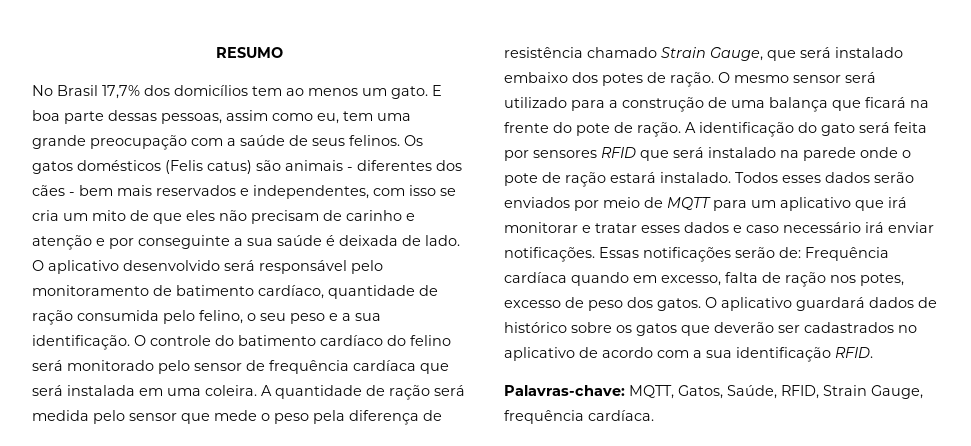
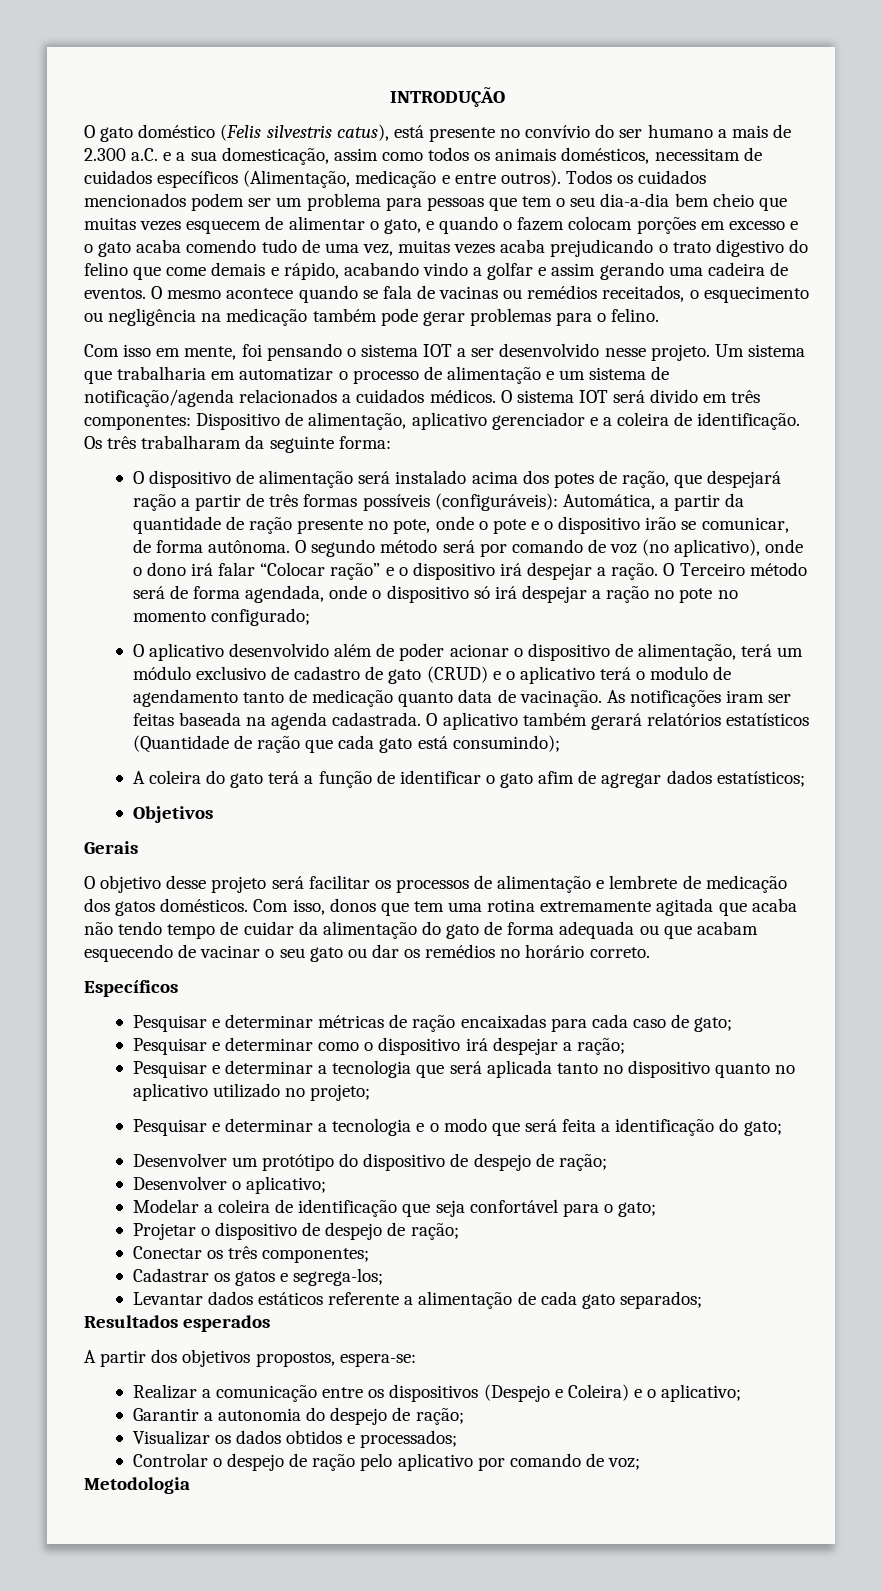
- RESUMO
- No Brasil 17,7% dos domicílios tem ao menos um gato. E boa parte dessas pessoas, assim como eu, tem uma grande preocupação com a saúde de seus felinos. Os gatos domésticos (Felis catus) são animais - diferentes dos cães - bem mais reservados e independentes, com isso se cria um mito de que eles não precisam de carinho e atenção e por conseguinte a sua saúde é deixada de lado. O aplicativo desenvolvido será responsável pelo monitoramento de batimento cardíaco, quantidade de ração consumida pelo felino, o seu peso e a sua identificação. O controle do batimento cardíaco do felino será monitorado pelo sensor de frequência cardíaca que será instalada em uma coleira. A quantidade de ração será medida pelo sensor que mede o peso pela diferença de resistência chamado Strain Gauge, que será instalado embaixo dos potes de ração. O mesmo sensor será utilizado para a construção de uma balança que ficará na frente do pote de ração. A identificação do gato será feita por sensores RFID que será instalado na parede onde o pote de ração estará instalado. Todos esses dados serão enviados por meio de MQTT para um aplicativo que irá monitorar e tratar esses dados e caso necessário irá enviar notificações. Essas notificações serão de: Frequência cardíaca quando em excesso, falta de ração nos potes, excesso de peso dos gatos. O aplicativo guardará dados de histórico sobre os gatos que deverão ser cadastrados no aplicativo de acordo com a sua identificação RFID.
- Palavras-chave: MQTT, Gatos, Saúde, RFID, Strain Gauge, frequência cardíaca.
+ INTRODUÇÃO
+ O gato doméstico (Felis silvestris catus), está presente no convívio do ser humano a mais de 2.300 a.C. e a sua domesticação, assim como todos os animais domésticos, necessitam de cuidados específicos (Alimentação, medicação e entre outros). Todos os cuidados mencionados podem ser um problema para pessoas que tem o seu dia-a-dia bem cheio que muitas vezes esquecem de alimentar o gato, e quando o fazem colocam porções em excesso e o gato acaba comendo tudo de uma vez, muitas vezes acaba prejudicando o trato digestivo do felino que come demais e rápido, acabando vindo a golfar e assim gerando uma cadeira de eventos. O mesmo acontece quando se fala de vacinas ou remédios receitados, o esquecimento ou negligência na medicação também pode gerar problemas para o felino.
+ Com isso em mente, foi pensando o sistema IOT a ser desenvolvido nesse projeto. Um sistema que trabalharia em automatizar o processo de alimentação e um sistema de notificação/agenda relacionados a cuidados médicos. O sistema IOT será divido em três componentes: Dispositivo de alimentação, aplicativo gerenciador e a coleira de identificação. Os três trabalharam da seguinte forma:
+ O dispositivo de alimentação será instalado acima dos potes de ração, que despejará ração a partir de três formas possíveis (configuráveis): Automática, a partir da quantidade de ração presente no pote, onde o pote e o dispositivo irão se comunicar, de forma autônoma. O segundo método será por comando de voz (no aplicativo), onde o dono irá falar “Colocar ração” e o dispositivo irá despejar a ração. O Terceiro método será de forma agendada, onde o dispositivo só irá despejar a ração no pote no momento configurado;
+ O aplicativo desenvolvido além de poder acionar o dispositivo de alimentação, terá um módulo exclusivo de cadastro de gato (CRUD) e o aplicativo terá o modulo de agendamento tanto de medicação quanto data de vacinação. As notificações iram ser feitas baseada na agenda cadastrada. O aplicativo também gerará relatórios estatísticos (Quantidade de ração que cada gato está consumindo);
+ A coleira do gato terá a função de identificar o gato afim de agregar dados estatísticos;
+ Objetivos
+ Gerais
+ O objetivo desse projeto será facilitar os processos de alimentação e lembrete de medicação dos gatos domésticos. Com isso, donos que tem uma rotina extremamente agitada que acaba não tendo tempo de cuidar da alimentação do gato de forma adequada ou que acabam esquecendo de vacinar o seu gato ou dar os remédios no horário correto.
+ Específicos
+ Pesquisar e determinar métricas de ração encaixadas para cada caso de gato;
+ Pesquisar e determinar como o dispositivo irá despejar a ração;
+ Pesquisar e determinar a tecnologia que será aplicada tanto no dispositivo quanto no aplicativo utilizado no projeto;
+ Pesquisar e determinar a tecnologia e o modo que será feita a identificação do gato;
+ Desenvolver um protótipo do dispositivo de despejo de ração;
+ Desenvolver o aplicativo;
+ Modelar a coleira de identificação que seja confortável para o gato;
+ Projetar o dispositivo de despejo de ração;
+ Conectar os três componentes;
+ Cadastrar os gatos e segrega-los;
+ Levantar dados estáticos referente a alimentação de cada gato separados;
+ Resultados esperados
+ A partir dos objetivos propostos, espera-se:
+ Realizar a comunicação entre os dispositivos (Despejo e Coleira) e o aplicativo;
+ Garantir a autonomia do despejo de ração;
+ Visualizar os dados obtidos e processados;
+ Controlar o despejo de ração pelo aplicativo por comando de voz;
+ Metodologia

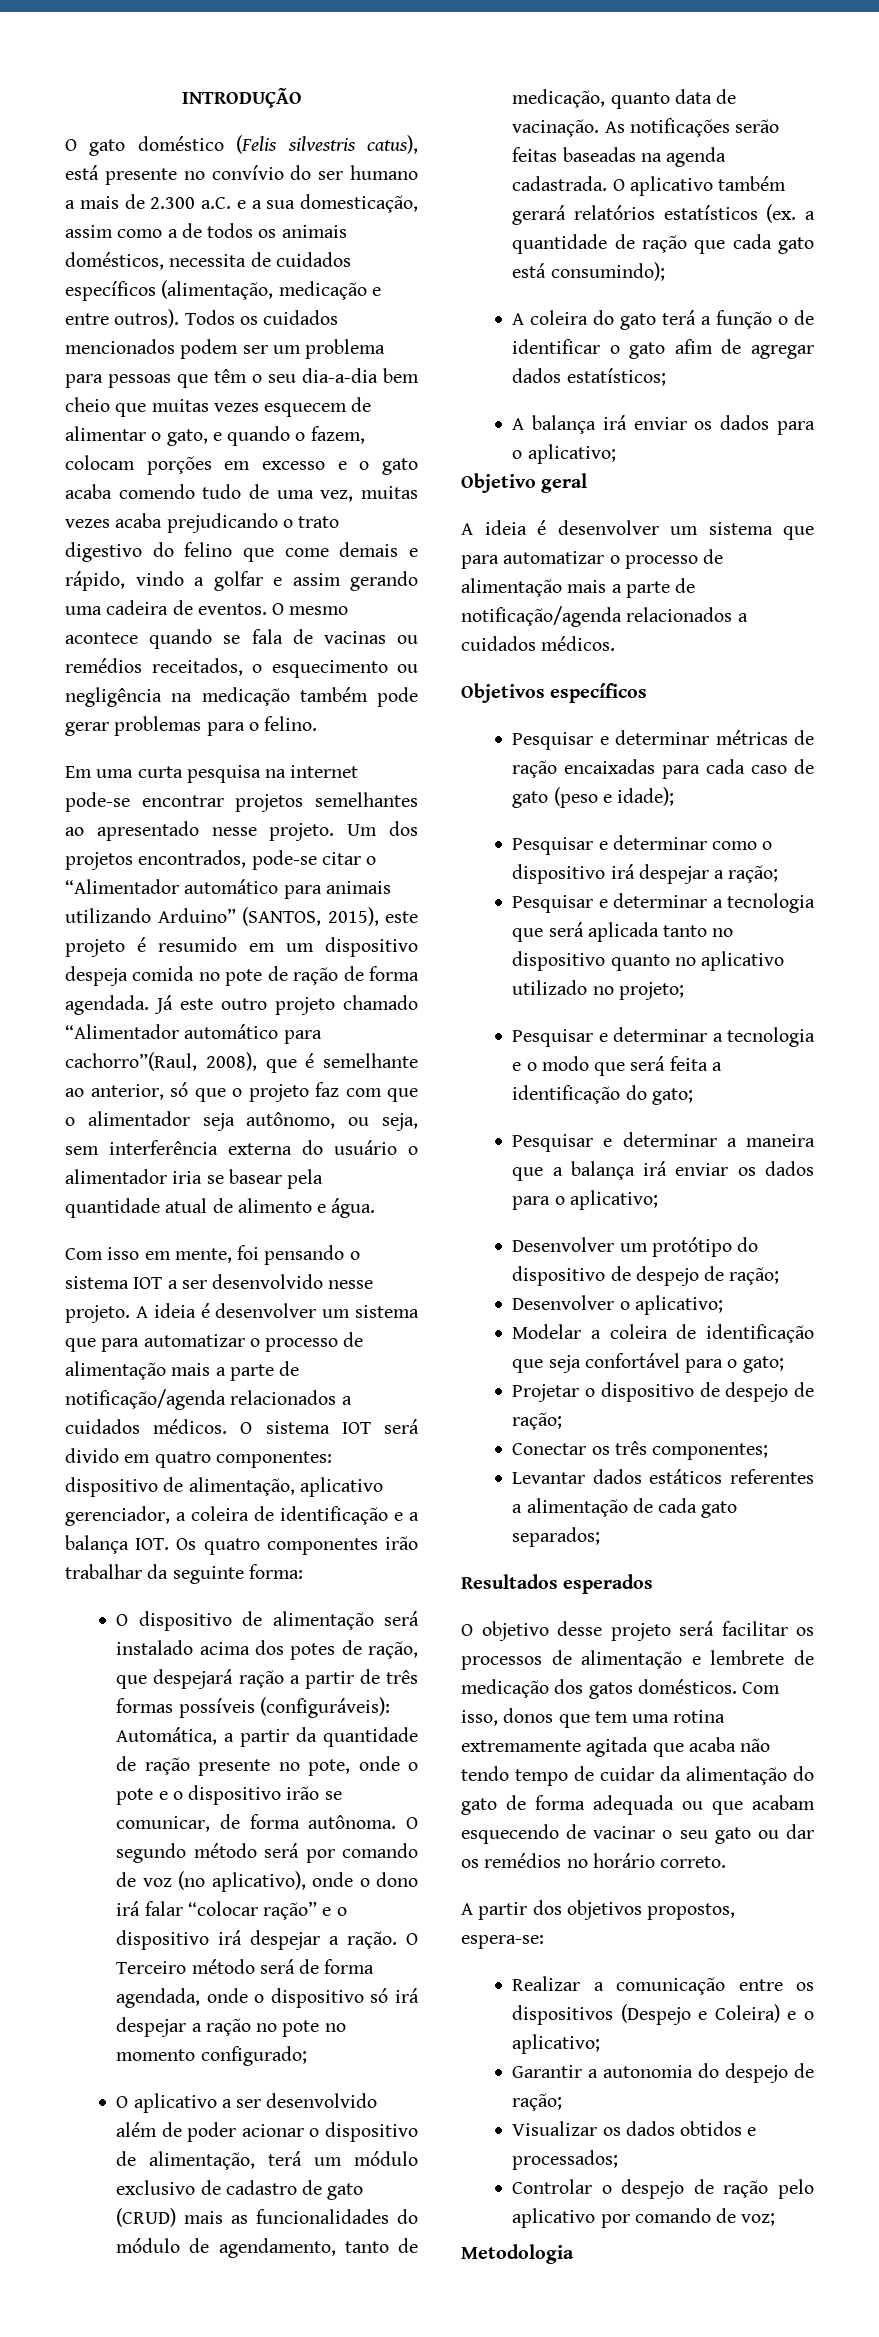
- O gato doméstico (Felis silvestris catus), está presente no convívio do ser humano a mais de 2.300 a.C. e a sua domesticação, assim como todos os animais domésticos, necessitam de cuidados específicos (Alimentação, medicação e entre outros).
+ O gato doméstico (Felis silvestris catus), está presente no convívio do ser humano a mais de 2.300 a.C. e a sua domesticação, assim como a de todos os animais domésticos, necessita de cuidados específicos (alimentação, medicação e entre outros).
- Todos os cuidados mencionados podem ser um problema para pessoas que tem o seu dia-a-dia bem cheio que muitas vezes esquecem de alimentar o gato, e quando o fazem colocam porções em excesso e o gato acaba comendo tudo de uma vez, muitas vezes acaba prejudicando o trato digestivo do felino que come demais e rápido, acabando vindo a golfar e assim gerando uma cadeira de eventos.
+ Todos os cuidados mencionados podem ser um problema para pessoas que têm o seu dia-a-dia bem cheio que muitas vezes esquecem de alimentar o gato, e quando o fazem, colocam porções em excesso e o gato acaba comendo tudo de uma vez, muitas vezes acaba prejudicando o trato digestivo do felino que come demais e rápido, vindo a golfar e assim gerando uma cadeira de eventos.
+ Em uma curta pesquisa na internet pode-se encontrar projetos semelhantes ao apresentado nesse projeto. Um dos projetos encontrados, pode-se citar o “Alimentador automático para animais utilizando Arduino” (SANTOS, 2015), este projeto é resumido em um dispositivo despeja comida no pote de ração de forma agendada. Já este outro projeto chamado “Alimentador automático para cachorro”(Raul, 2008), que é semelhante ao anterior, só que o projeto faz com que o alimentador seja autônomo, ou seja, sem interferência externa do usuário o alimentador iria se basear pela quantidade atual de alimento e água.
- Com isso em mente, foi pensando o sistema IOT a ser desenvolvido nesse projeto. Um sistema que trabalharia em automatizar o processo de alimentação e um sistema de notificação/agenda relacionados a cuidados médicos.
+ Com isso em mente, foi pensando o sistema IOT a ser desenvolvido nesse projeto. A ideia é desenvolver um sistema que para automatizar o processo de alimentação mais a parte de notificação/agenda relacionados a cuidados médicos.
- O sistema IOT será divido em três componentes: Dispositivo de alimentação, aplicativo gerenciador e a coleira de identificação. Os três trabalharam da seguinte forma:
+ O sistema IOT será divido em quatro componentes: dispositivo de alimentação, aplicativo gerenciador, a coleira de identificação e a balança IOT. Os quatro componentes irão trabalhar da seguinte forma:
- O segundo método será por comando de voz (no aplicativo), onde o dono irá falar “Colocar ração” e o dispositivo irá despejar a ração.
+ O segundo método será por comando de voz (no aplicativo), onde o dono irá falar “colocar ração” e o dispositivo irá despejar a ração.
- O aplicativo desenvolvido além de poder acionar o dispositivo de alimentação, terá um módulo exclusivo de cadastro de gato (CRUD) e o aplicativo terá o modulo de agendamento tanto de medicação quanto data de vacinação.
+ O aplicativo a ser desenvolvido além de poder acionar o dispositivo de alimentação, terá um módulo exclusivo de cadastro de gato (CRUD) mais as funcionalidades do módulo de agendamento, tanto de medicação, quanto data de vacinação.
- As notificações iram ser feitas baseada na agenda cadastrada.
+ As notificações serão feitas baseadas na agenda cadastrada.
- O aplicativo também gerará relatórios estatísticos (Quantidade de ração que cada gato está consumindo);
+ O aplicativo também gerará relatórios estatísticos (ex. a quantidade de ração que cada gato está consumindo);
- A coleira do gato terá a função de identificar o gato afim de agregar dados estatísticos;
+ A coleira do gato terá a função o de identificar o gato afim de agregar dados estatísticos;
- Objetivos
- Gerais
+ A balança irá enviar os dados para o aplicativo;
+ Objetivo geral
+ A ideia é desenvolver um sistema que para automatizar o processo de alimentação mais a parte de notificação/agenda relacionados a cuidados médicos.
+ Objetivos específicos
+ Pesquisar e determinar métricas de ração encaixadas para cada caso de gato (peso e idade);
+ Pesquisar e determinar como o dispositivo irá despejar a ração;
+ Pesquisar e determinar a tecnologia que será aplicada tanto no dispositivo quanto no aplicativo utilizado no projeto;
+ Pesquisar e determinar a tecnologia e o modo que será feita a identificação do gato;
+ Pesquisar e determinar a maneira que a balança irá enviar os dados para o aplicativo;
+ Desenvolver um protótipo do dispositivo de despejo de ração;
+ Desenvolver o aplicativo;
+ Modelar a coleira de identificação que seja confortável para o gato;
+ Projetar o dispositivo de despejo de ração;
+ Conectar os três componentes;
+ Levantar dados estáticos referentes a alimentação de cada gato separados;
+ Resultados esperados
- Específicos
- Pesquisar e determinar métricas de ração encaixadas para cada caso de gato;
- Pesquisar e determinar como o dispositivo irá despejar a ração;
- Pesquisar e determinar a tecnologia que será aplicada tanto no dispositivo quanto no aplicativo utilizado no projeto;
- Pesquisar e determinar a tecnologia e o modo que será feita a identificação do gato;
- Desenvolver um protótipo do dispositivo de despejo de ração;
- Desenvolver o aplicativo;
- Modelar a coleira de identificação que seja confortável para o gato;
- Projetar o dispositivo de despejo de ração;
- Conectar os três componentes;
- Cadastrar os gatos e segrega-los;
- Levantar dados estáticos referente a alimentação de cada gato separados;
- Resultados esperados

